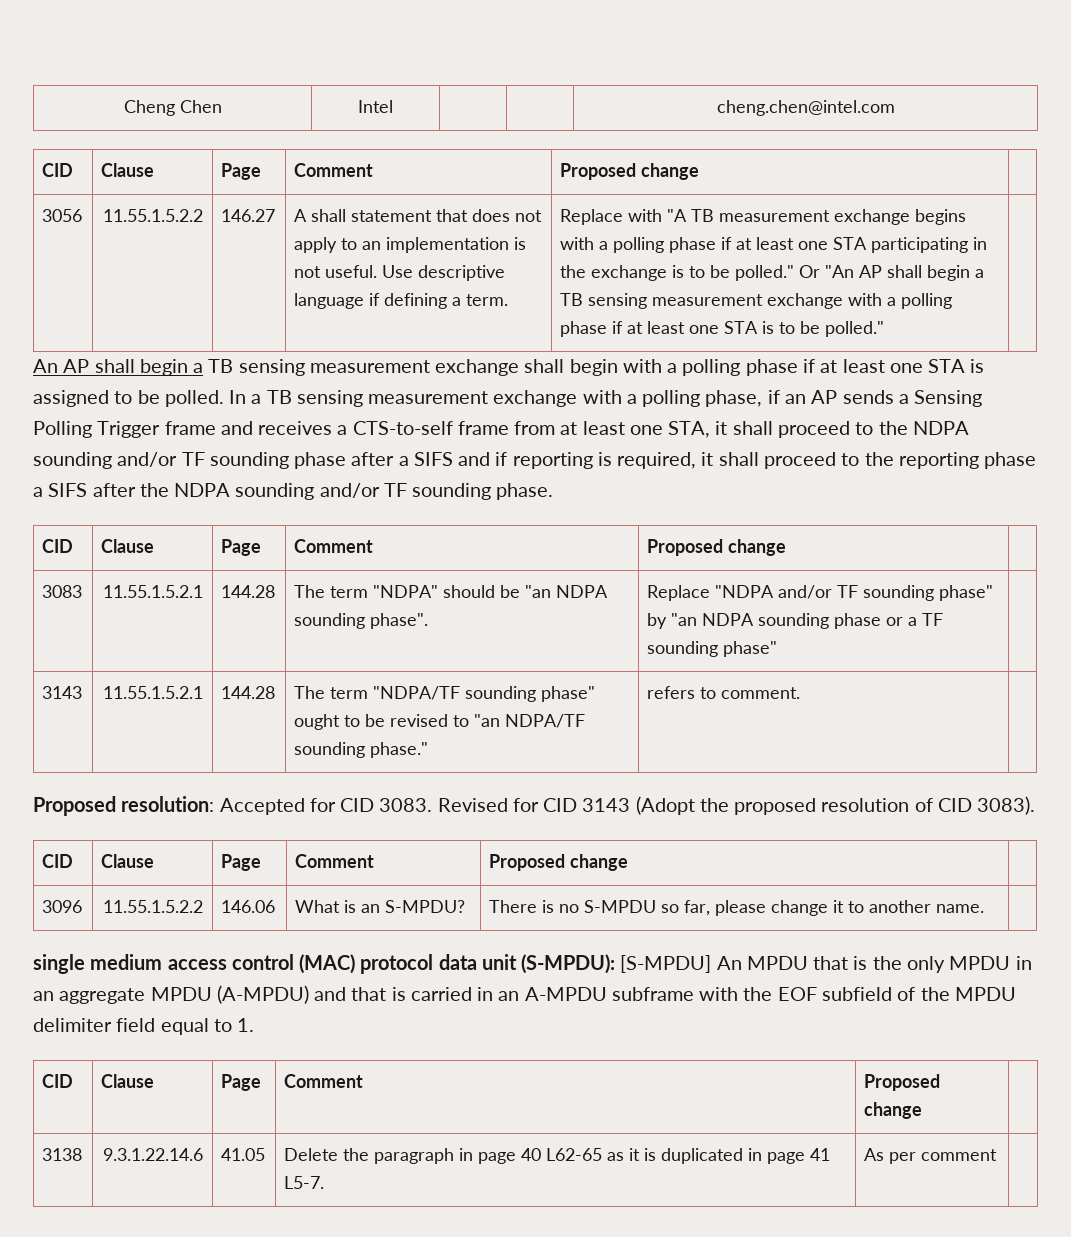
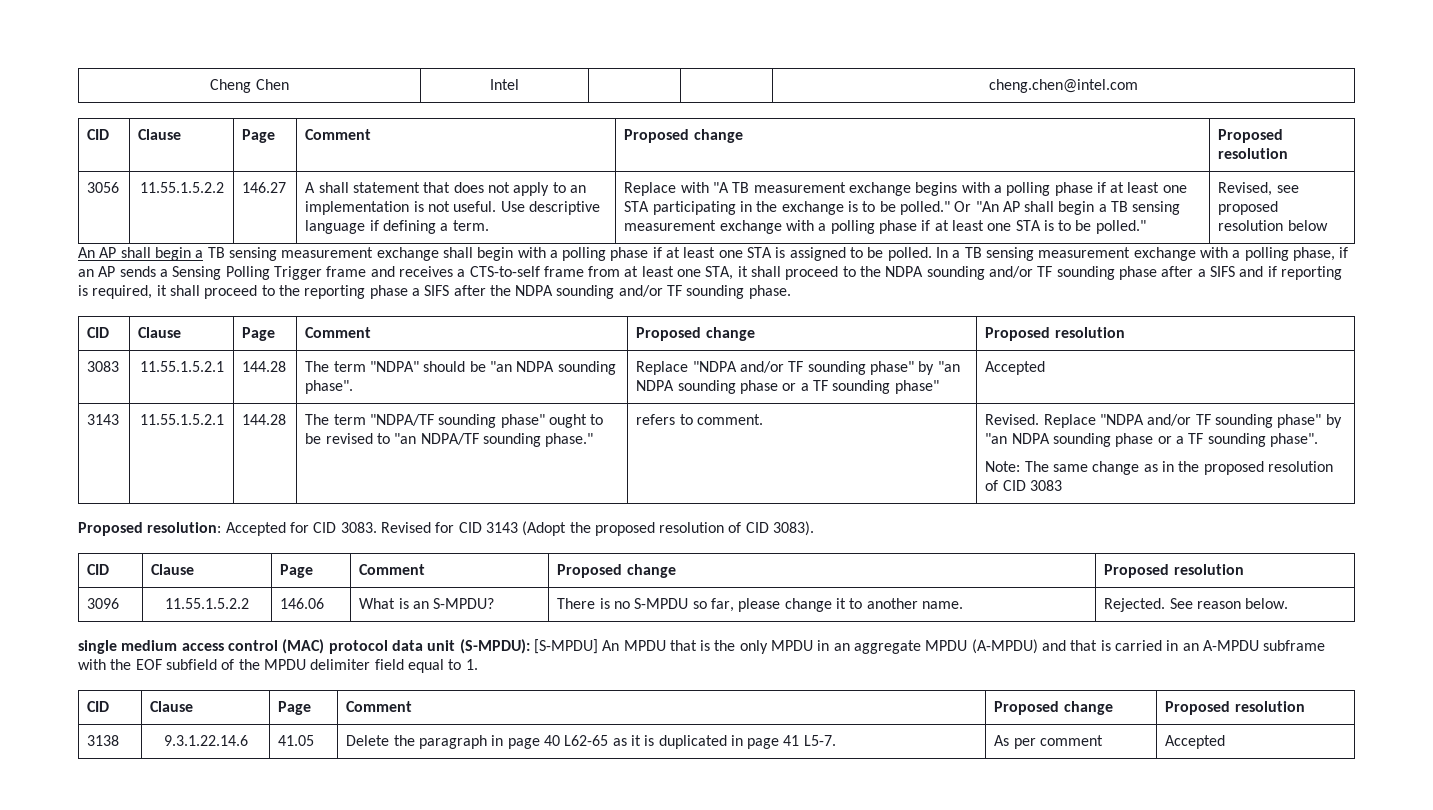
  Cheng Chen | Intel | | | cheng.chen@intel.com
- CID | Clause | Page | Comment | Proposed change |
+ CID | Clause | Page | Comment | Proposed change | Proposed resolution
+ Revised, see proposed resolution below
  In a TB sensing measurement exchange with a polling phase, if an AP sends a Sensing Polling Trigger frame and receives a CTS-to-self frame from at least one STA, it shall proceed to the NDPA sounding and/or TF sounding phase after a SIFS and if reporting is required, it shall proceed to the reporting phase a SIFS after the NDPA sounding and/or TF sounding phase.
- CID | Clause | Page | Comment | Proposed change |
+ CID | Clause | Page | Comment | Proposed change | Proposed resolution
- 3083 | 11.55.1.5.2.1 | 144.28 | The term "NDPA" should be "an NDPA sounding phase". | Replace "NDPA and/or TF sounding phase" by "an NDPA sounding phase or a TF sounding phase" |
+ 3083 | 11.55.1.5.2.1 | 144.28 | The term "NDPA" should be "an NDPA sounding phase". | Replace "NDPA and/or TF sounding phase" by "an NDPA sounding phase or a TF sounding phase" | Accepted
+ Revised. Replace "NDPA and/or TF sounding phase" by "an NDPA sounding phase or a TF sounding phase".
+ Note: The same change as in the proposed resolution of CID 3083
  Revised for CID 3143 (Adopt the proposed resolution of CID 3083).
- CID | Clause | Page | Comment | Proposed change |
+ CID | Clause | Page | Comment | Proposed change | Proposed resolution
- 3096 | 11.55.1.5.2.2 | 146.06 | What is an S-MPDU? | There is no S-MPDU so far, please change it to another name. |
+ 3096 | 11.55.1.5.2.2 | 146.06 | What is an S-MPDU? | There is no S-MPDU so far, please change it to another name. | Rejected. See reason below.
  single medium access control (MAC) protocol data unit (S-MPDU): [S-MPDU] An MPDU that is the only MPDU in an aggregate MPDU (A-MPDU) and that is carried in an A-MPDU subframe with the EOF subfield of the MPDU delimiter field equal to 1.
- CID | Clause | Page | Comment | Proposed change |
+ CID | Clause | Page | Comment | Proposed change | Proposed resolution
- 3138 | 9.3.1.22.14.6 | 41.05 | Delete the paragraph in page 40 L62-65 as it is duplicated in page 41 L5-7. | As per comment |
+ 3138 | 9.3.1.22.14.6 | 41.05 | Delete the paragraph in page 40 L62-65 as it is duplicated in page 41 L5-7. | As per comment | Accepted

